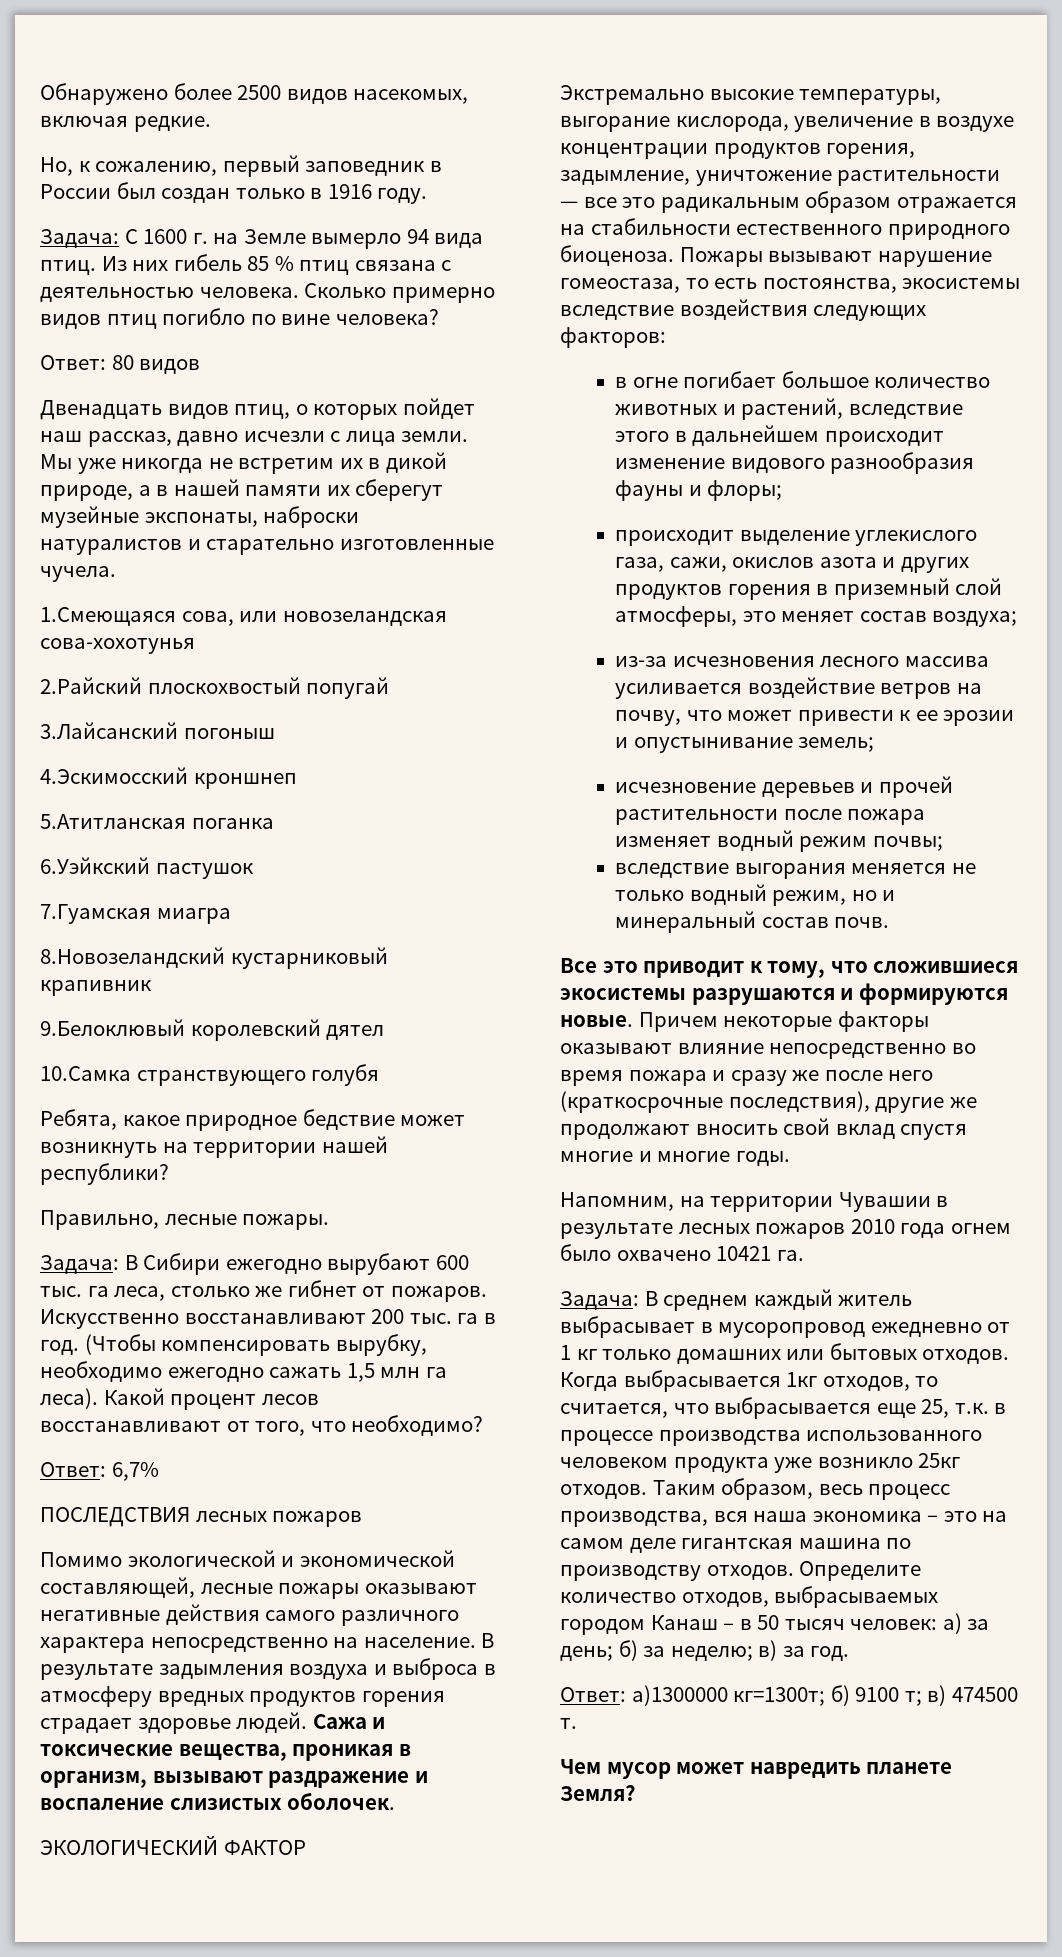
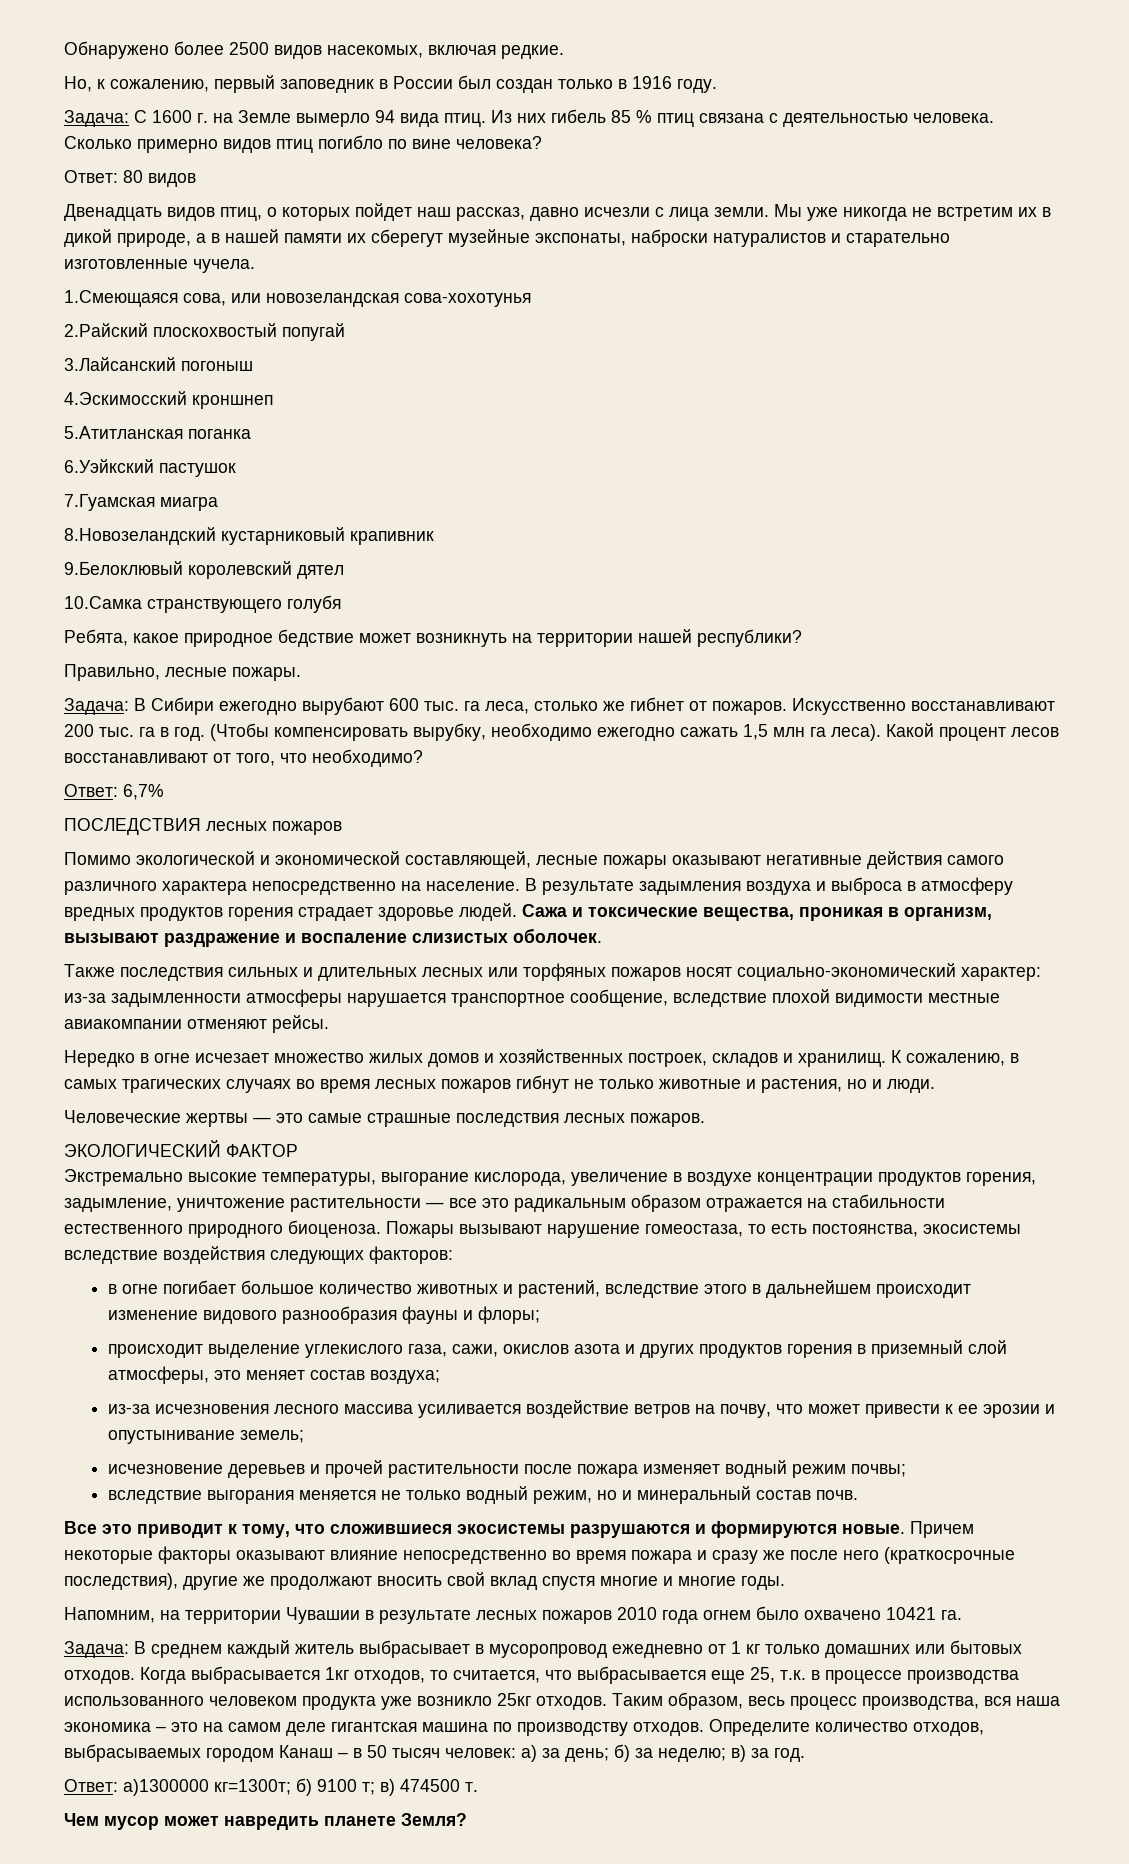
+ Также последствия сильных и длительных лесных или торфяных пожаров носят социально-экономический характер: из-за задымленности атмосферы нарушается транспортное сообщение, вследствие плохой видимости местные авиакомпании отменяют рейсы.
+ Нередко в огне исчезает множество жилых домов и хозяйственных построек, складов и хранилищ. К сожалению, в самых трагических случаях во время лесных пожаров гибнут не только животные и растения, но и люди.
+ Человеческие жертвы — это самые страшные последствия лесных пожаров.

